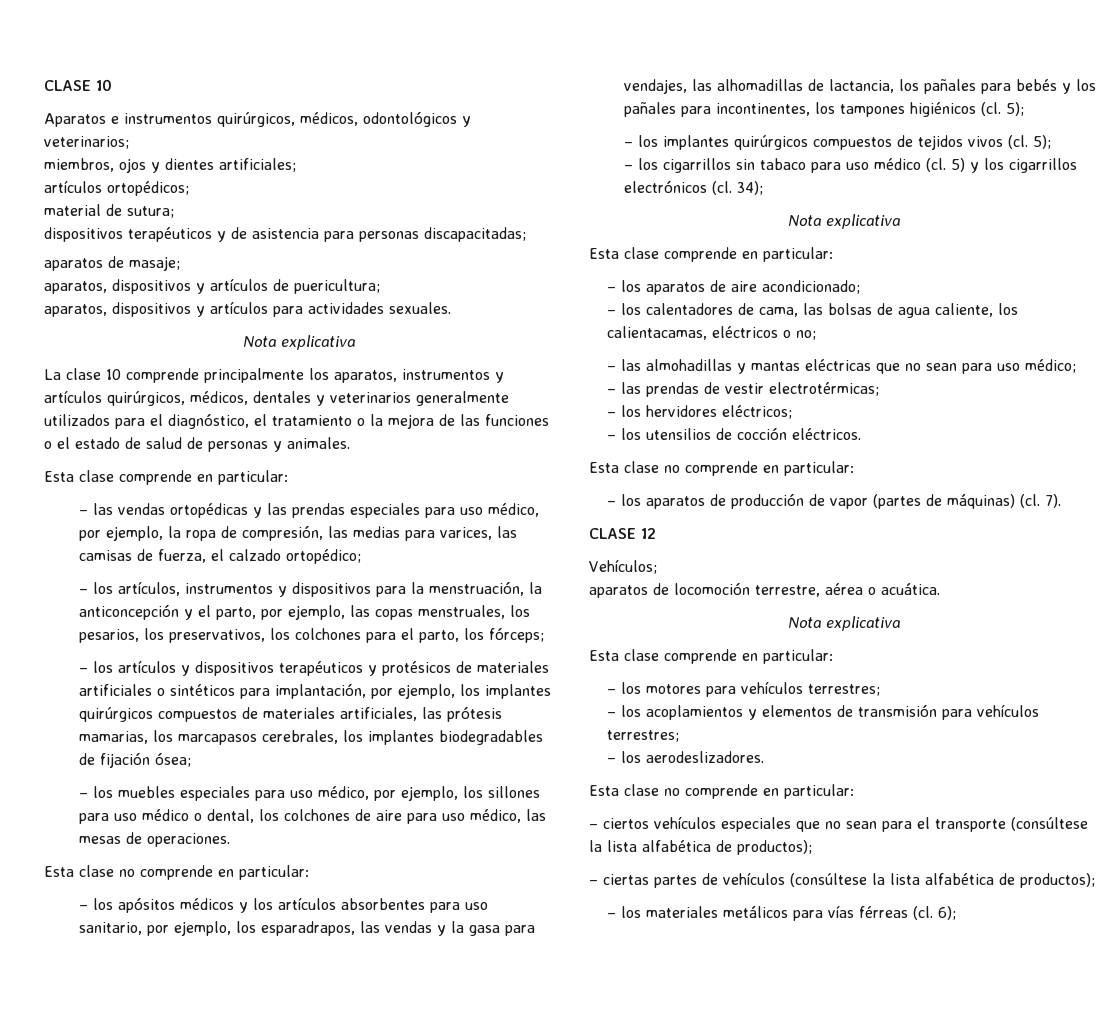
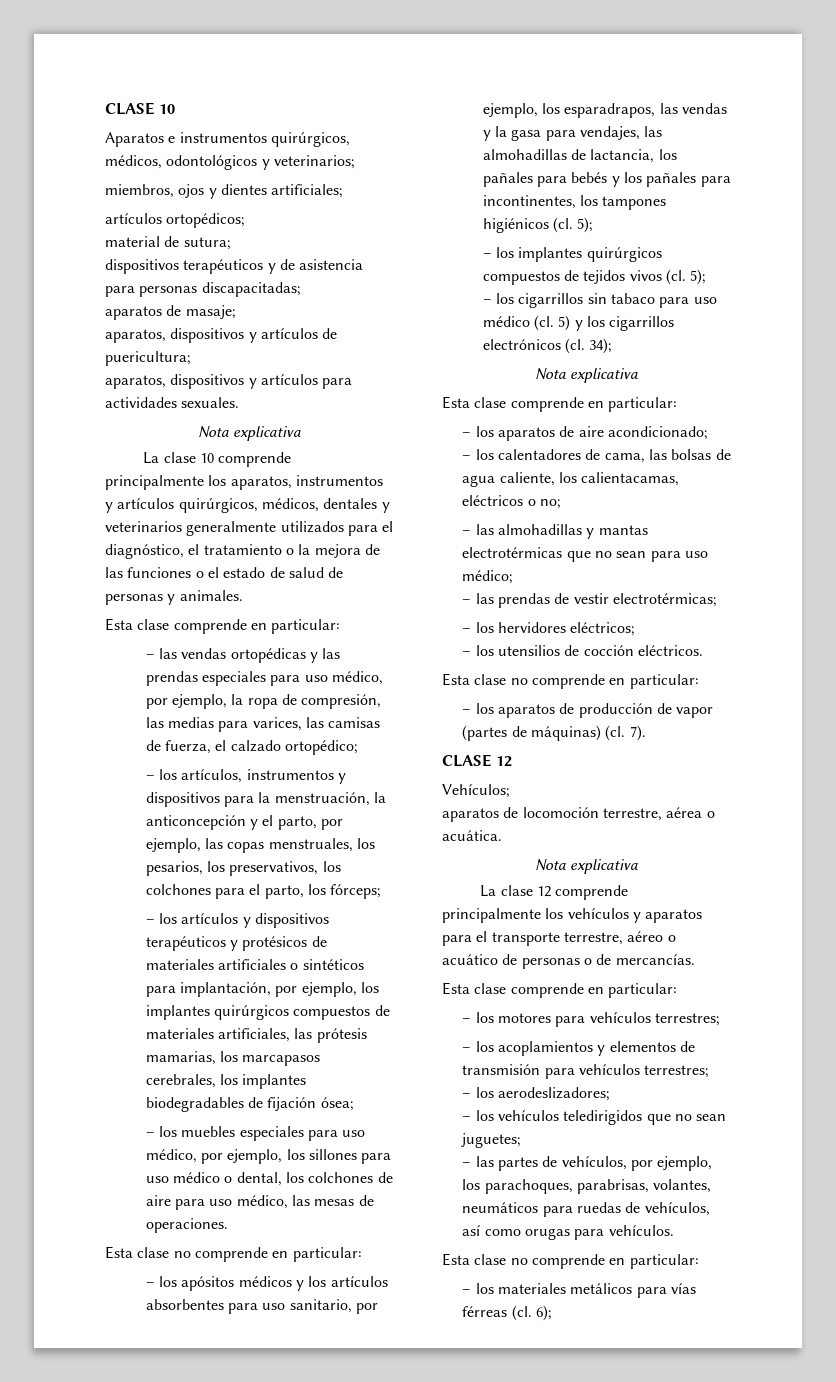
- – los apósitos médicos y los artículos absorbentes para uso sanitario, por ejemplo, los esparadrapos, las vendas y la gasa para vendajes, las alhomadillas de lactancia, los pañales para bebés y los pañales para incontinentes, los tampones higiénicos (cl.
+ – los apósitos médicos y los artículos absorbentes para uso sanitario, por ejemplo, los esparadrapos, las vendas y la gasa para vendajes, las almohadillas de lactancia, los pañales para bebés y los pañales para incontinentes, los tampones higiénicos (cl.
- – las almohadillas y mantas eléctricas que no sean para uso médico;
+ – las almohadillas y mantas electrotérmicas que no sean para uso médico;
+ La clase 12 comprende principalmente los vehículos y aparatos para el transporte terrestre, aéreo o acuático de personas o de mercancías.
- – los aerodeslizadores.
+ – los aerodeslizadores;
+ – los vehículos teledirigidos que no sean juguetes;
+ – las partes de vehículos, por ejemplo, los parachoques, parabrisas, volantes, neumáticos para ruedas de vehículos, así como orugas para vehículos.
  Esta clase no comprende en particular:
- – ciertos vehículos especiales que no sean para el transporte (consúltese la lista alfabética de productos);
- – ciertas partes de vehículos (consúltese la lista alfabética de productos);

